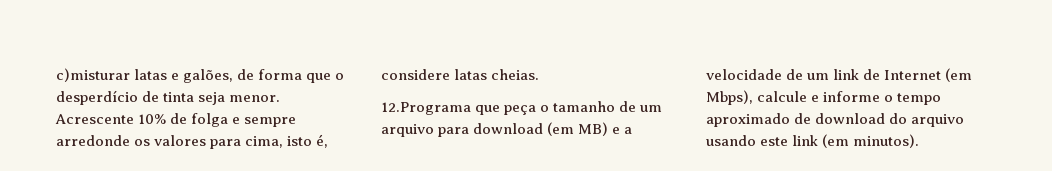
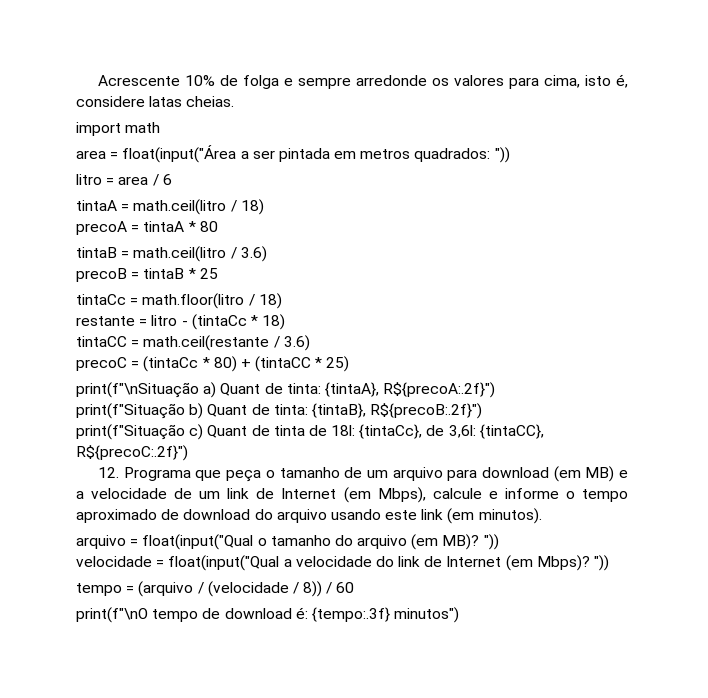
- c)misturar latas e galões, de forma que o desperdício de tinta seja menor.
- 12.Programa que peça o tamanho de um arquivo para download (em MB) e a velocidade de um link de Internet (em Mbps), calcule e informe o tempo aproximado de download do arquivo usando este link (em minutos).
+ import math
+ area = float(input("Área a ser pintada em metros quadrados: "))
+ litro = area / 6
+ tintaA = math.ceil(litro / 18)
+ precoA = tintaA * 80
+ tintaB = math.ceil(litro / 3.6)
+ precoB = tintaB * 25
+ tintaCc = math.floor(litro / 18)
+ restante = litro - (tintaCc * 18)
+ tintaCC = math.ceil(restante / 3.6)
+ precoC = (tintaCc * 80) + (tintaCC * 25)
+ print(f"\nSituação a) Quant de tinta: {tintaA}, R${precoA:.2f}")
+ print(f"Situação b) Quant de tinta: {tintaB}, R${precoB:.2f}")
+ print(f"Situação c) Quant de tinta de 18l: {tintaCc}, de 3,6l: {tintaCC}, R${precoC:.2f}")
+ 12. Programa que peça o tamanho de um arquivo para download (em MB) e a velocidade de um link de Internet (em Mbps), calcule e informe o tempo aproximado de download do arquivo usando este link (em minutos).
+ arquivo = float(input("Qual o tamanho do arquivo (em MB)? "))
+ velocidade = float(input("Qual a velocidade do link de Internet (em Mbps)? "))
+ tempo = (arquivo / (velocidade / 8)) / 60
+ print(f"\nO tempo de download é: {tempo:.3f} minutos")

